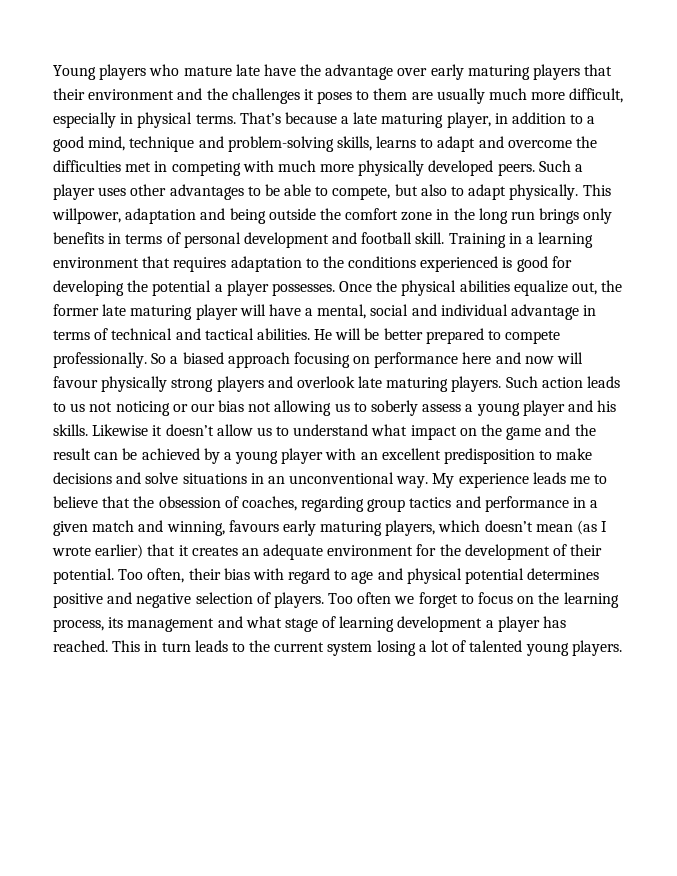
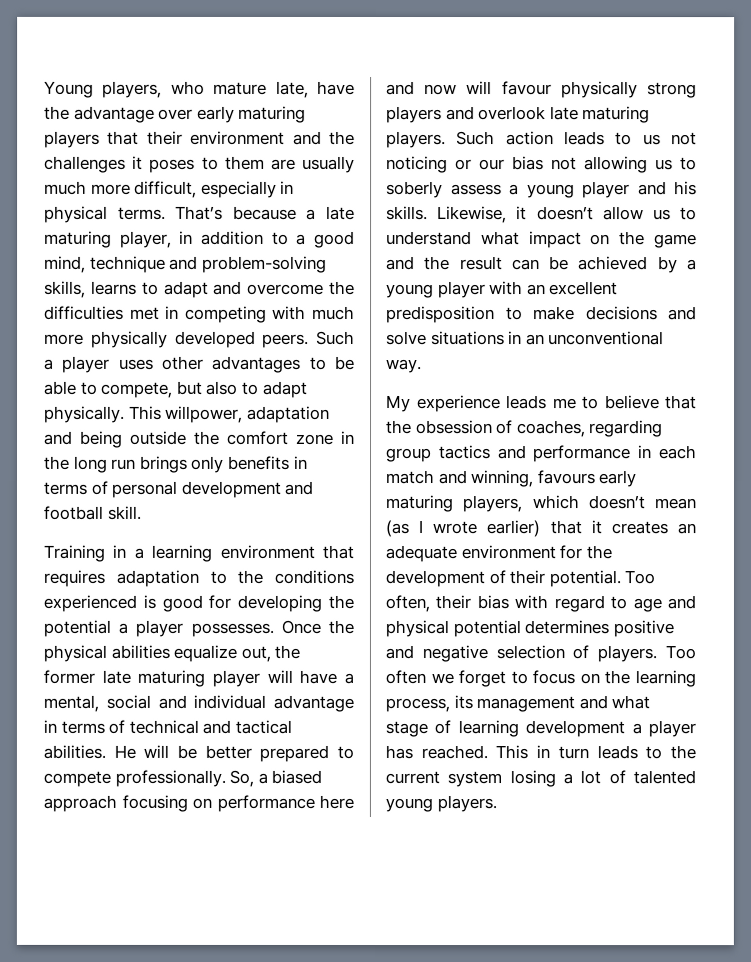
- Young players who mature late have the advantage over early maturing players that their environment and the challenges it poses to them are usually much more difficult, especially in physical terms.
+ Young players, who mature late, have the advantage over early maturing players that their environment and the challenges it poses to them are usually much more difficult, especially in physical terms.
- This willpower, adaptation and being outside the comfort zone in the long run brings only benefits in terms of personal development and football skill. Training in a learning environment that requires adaptation to the conditions experienced is good for developing the potential a player possesses.
+ This willpower, adaptation and being outside the comfort zone in the long run brings only benefits in terms of personal development and football skill.
+ Training in a learning environment that requires adaptation to the conditions experienced is good for developing the potential a player possesses.
- So a biased approach focusing on performance here and now will favour physically strong players and overlook late maturing players.
+ So, a biased approach focusing on performance here and now will favour physically strong players and overlook late maturing players.
- Likewise it doesn’t allow us to understand what impact on the game and the result can be achieved by a young player with an excellent predisposition to make decisions and solve situations in an unconventional way. My experience leads me to believe that the obsession of coaches, regarding group tactics and performance in a given match and winning, favours early maturing players, which doesn’t mean (as I wrote earlier) that it creates an adequate environment for the development of their potential.
+ Likewise, it doesn’t allow us to understand what impact on the game and the result can be achieved by a young player with an excellent predisposition to make decisions and solve situations in an unconventional way.
+ My experience leads me to believe that the obsession of coaches, regarding group tactics and performance in each match and winning, favours early maturing players, which doesn’t mean (as I wrote earlier) that it creates an adequate environment for the development of their potential.

